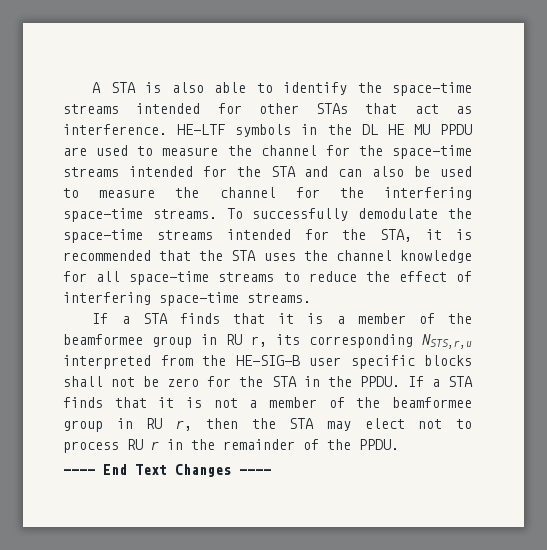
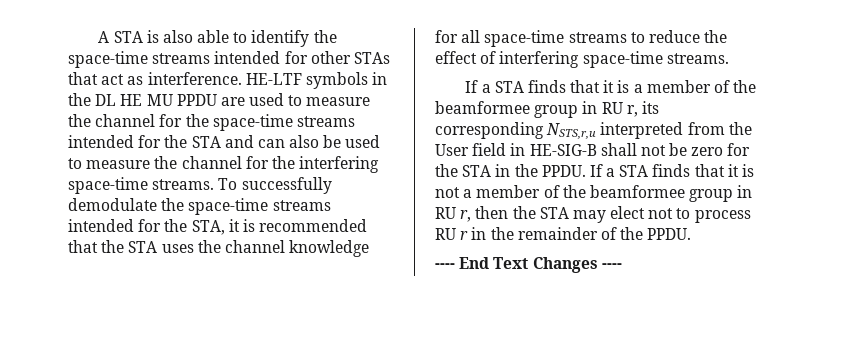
- If a STA finds that it is a member of the beamformee group in RU r, its corresponding NSTS,r,u interpreted from the HE-SIG-B user specific blocks shall not be zero for the STA in the PPDU.
+ If a STA finds that it is a member of the beamformee group in RU r, its corresponding NSTS,r,u interpreted from the User field in HE-SIG-B shall not be zero for the STA in the PPDU.

